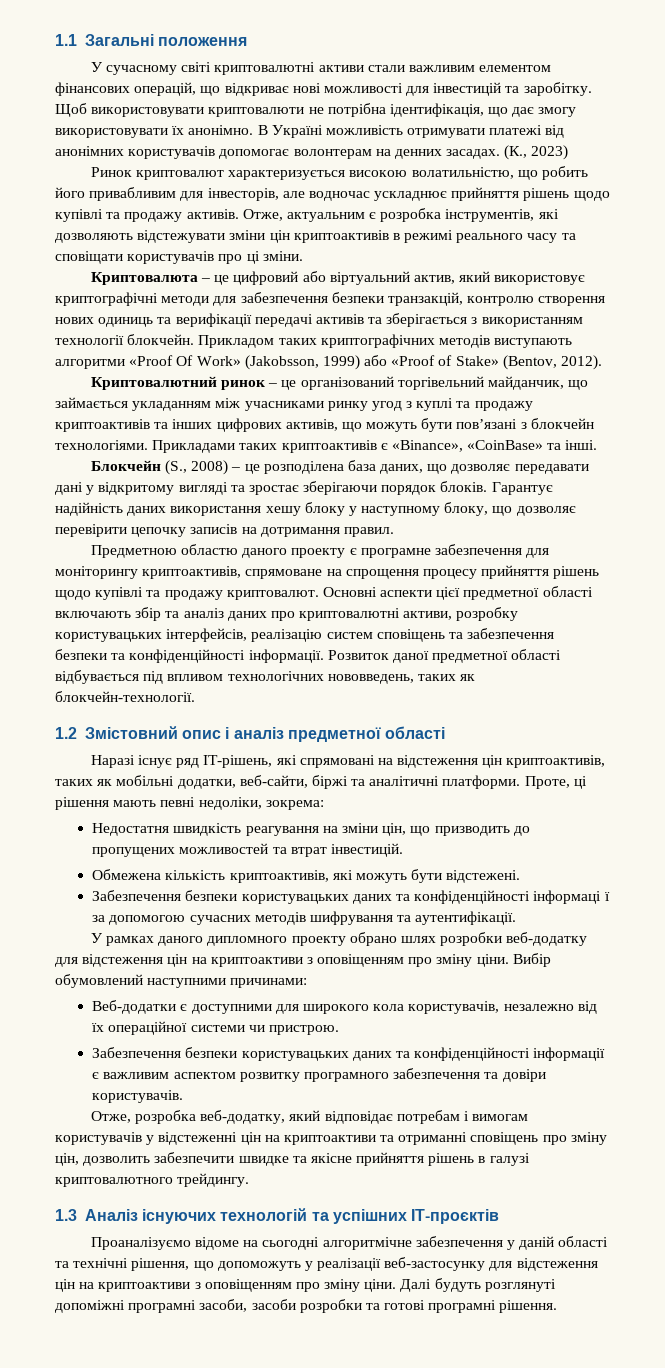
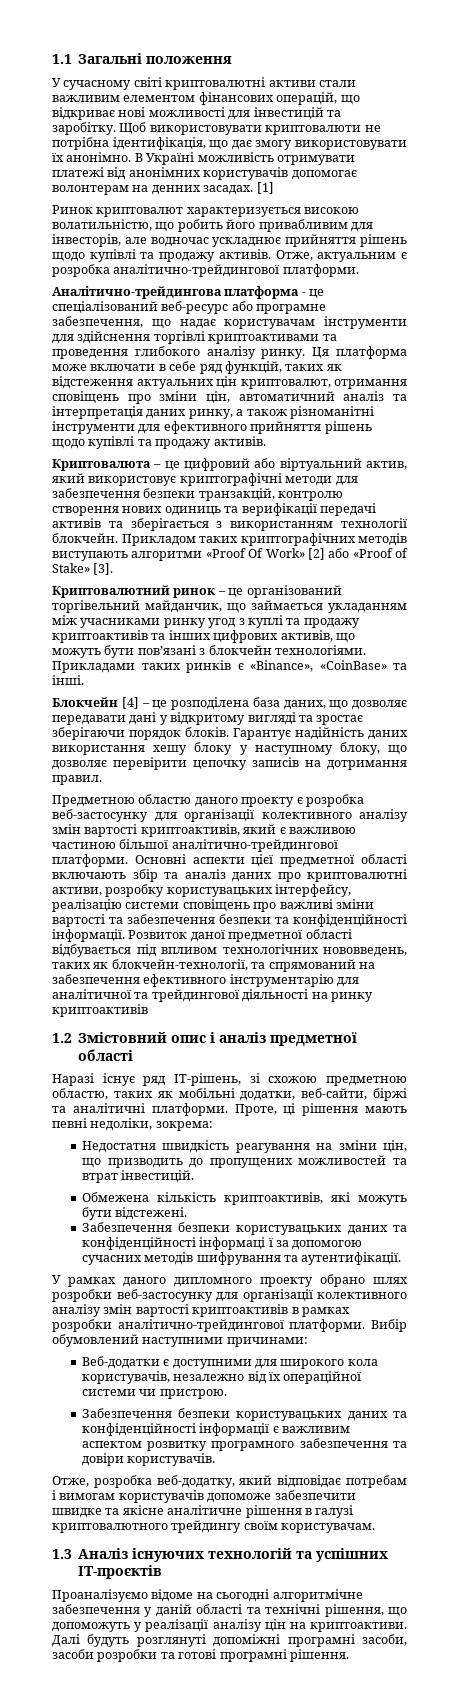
- (К., 2023)
+ [1]
- Отже, актуальним є розробка інструментів, які дозволяють відстежувати зміни цін криптоактивів в режимі реального часу та сповіщати користувачів про ці зміни.
+ Отже, актуальним є розробка аналітично-трейдингової платформи.
+ Аналітично-трейдингова платформа - це спеціалізований веб-ресурс або програмне забезпечення, що надає користувачам інструменти для здійснення торгівлі криптоактивами та проведення глибокого аналізу ринку. Ця платформа може включати в себе ряд функцій, таких як відстеження актуальних цін криптовалют, отримання сповіщень про зміни цін, автоматичний аналіз та інтерпретація даних ринку, а також різноманітні інструменти для ефективного прийняття рішень щодо купівлі та продажу активів.
- Прикладом таких криптографічних методів виступають алгоритми «Proof Of Work» (Jakobsson, 1999) або «Proof of Stake» (Bentov, 2012).
+ Прикладом таких криптографічних методів виступають алгоритми «Proof Of Work» [2] або «Proof of Stake» [3].
- Прикладами таких криптоактивів є «Binance», «CoinBase» та інші.
+ Прикладами таких ринків є «Binance», «CoinBase» та інші.
- Блокчейн (S., 2008) – це розподілена база даних, що дозволяє передавати дані у відкритому вигляді та зростає зберігаючи порядок блоків.
+ Блокчейн [4] – це розподілена база даних, що дозволяє передавати дані у відкритому вигляді та зростає зберігаючи порядок блоків.
- Предметною областю даного проекту є програмне забезпечення для моніторингу криптоактивів, спрямоване на спрощення процесу прийняття рішень щодо купівлі та продажу криптовалют.
+ Предметною областю даного проекту є розробка веб-застосунку для організації колективного аналізу змін вартості криптоактивів, який є важливою частиною більшої аналітично-трейдингової платформи.
- Основні аспекти цієї предметної області включають збір та аналіз даних про криптовалютні активи, розробку користувацьких інтерфейсів, реалізацію систем сповіщень та забезпечення безпеки та конфіденційності інформації.
+ Основні аспекти цієї предметної області включають збір та аналіз даних про криптовалютні активи, розробку користувацьких інтерфейсу, реалізацію системи сповіщень про важливі зміни вартості та забезпечення безпеки та конфіденційності інформації.
- Розвиток даної предметної області відбувається під впливом технологічних нововведень, таких як блокчейн-технології.
+ Розвиток даної предметної області відбувається під впливом технологічних нововведень, таких як блокчейн-технології, та спрямований на забезпечення ефективного інструментарію для аналітичної та трейдингової діяльності на ринку криптоактивів
- Наразі існує ряд ІТ-рішень, які спрямовані на відстеження цін криптоактивів, таких як мобільні додатки, веб-сайти, біржі та аналітичні платформи.
+ Наразі існує ряд ІТ-рішень, зі схожою предметною областю, таких як мобільні додатки, веб-сайти, біржі та аналітичні платформи.
- У рамках даного дипломного проекту обрано шлях розробки веб-додатку для відстеження цін на криптоактиви з оповіщенням про зміну ціни.
+ У рамках даного дипломного проекту обрано шлях розробки веб-застосунку для організації колективного аналізу змін вартості криптоактивів в рамках розробки аналітично-трейдингової платформи.
- Отже, розробка веб-додатку, який відповідає потребам і вимогам користувачів у відстеженні цін на криптоактиви та отриманні сповіщень про зміну цін, дозволить забезпечити швидке та якісне прийняття рішень в галузі криптовалютного трейдингу.
+ Отже, розробка веб-додатку, який відповідає потребам і вимогам користувачів допоможе забезпечити швидке та якісне аналітичне рішення в галузі криптовалютного трейдингу своїм користувачам.
- Проаналізуємо відоме на сьогодні алгоритмічне забезпечення у даній області та технічні рішення, що допоможуть у реалізації веб-застосунку для відстеження цін на криптоактиви з оповіщенням про зміну ціни.
+ Проаналізуємо відоме на сьогодні алгоритмічне забезпечення у даній області та технічні рішення, що допоможуть у реалізації аналізу цін на криптоактиви.

